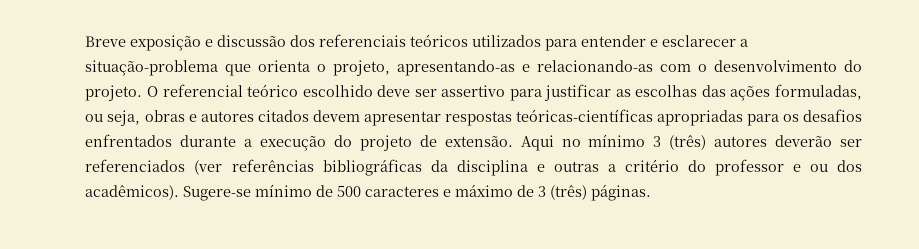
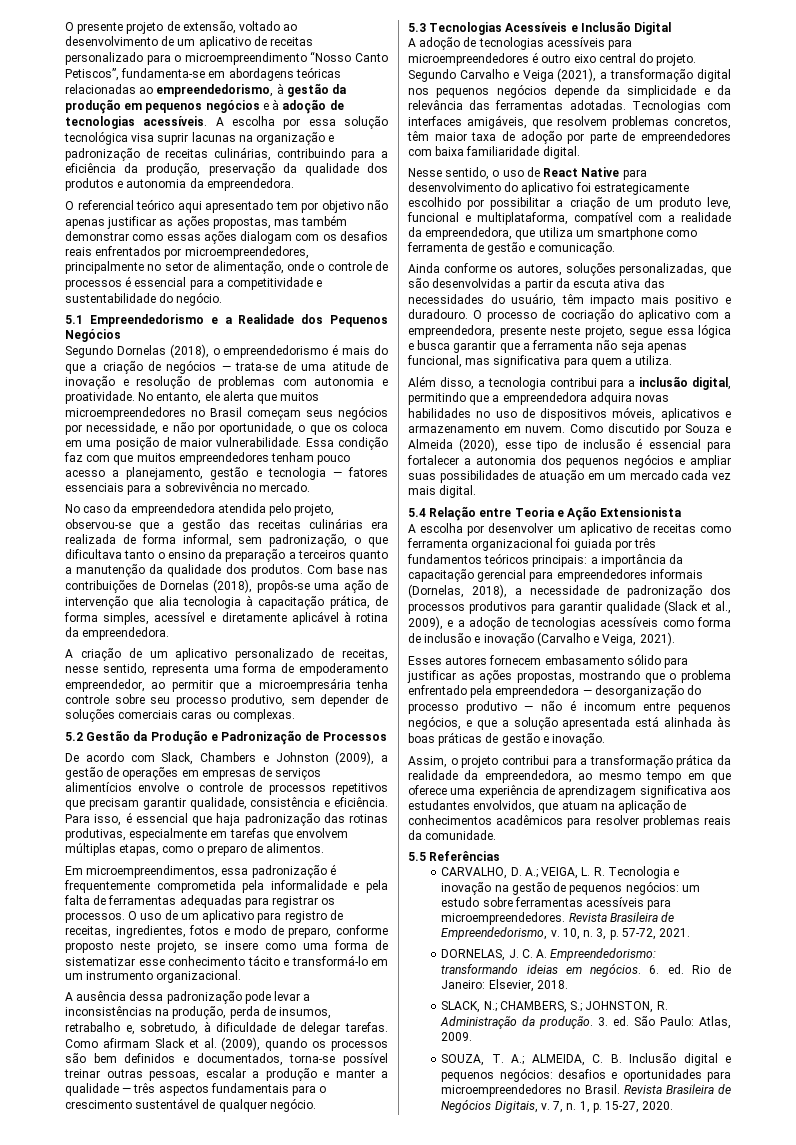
- Breve exposição e discussão dos referenciais teóricos utilizados para entender e esclarecer a situação-problema que orienta o projeto, apresentando-as e relacionando-as com o desenvolvimento do projeto. O referencial teórico escolhido deve ser assertivo para justificar as escolhas das ações formuladas, ou seja, obras e autores citados devem apresentar respostas teóricas-científicas apropriadas para os desafios enfrentados durante a execução do projeto de extensão. Aqui no mínimo 3 (três) autores deverão ser referenciados (ver referências bibliográficas da disciplina e outras a critério do professor e ou dos acadêmicos). Sugere-se mínimo de 500 caracteres e máximo de 3 (três) páginas.
+ O presente projeto de extensão, voltado ao desenvolvimento de um aplicativo de receitas personalizado para o microempreendimento “Nosso Canto Petiscos”, fundamenta-se em abordagens teóricas relacionadas ao empreendedorismo, à gestão da produção em pequenos negócios e à adoção de tecnologias acessíveis. A escolha por essa solução tecnológica visa suprir lacunas na organização e padronização de receitas culinárias, contribuindo para a eficiência da produção, preservação da qualidade dos produtos e autonomia da empreendedora.
+ O referencial teórico aqui apresentado tem por objetivo não apenas justificar as ações propostas, mas também demonstrar como essas ações dialogam com os desafios reais enfrentados por microempreendedores, principalmente no setor de alimentação, onde o controle de processos é essencial para a competitividade e sustentabilidade do negócio.
+ 5.1 Empreendedorismo e a Realidade dos Pequenos Negócios
+ Segundo Dornelas (2018), o empreendedorismo é mais do que a criação de negócios — trata-se de uma atitude de inovação e resolução de problemas com autonomia e proatividade. No entanto, ele alerta que muitos microempreendedores no Brasil começam seus negócios por necessidade, e não por oportunidade, o que os coloca em uma posição de maior vulnerabilidade. Essa condição faz com que muitos empreendedores tenham pouco acesso a planejamento, gestão e tecnologia — fatores essenciais para a sobrevivência no mercado.
+ No caso da empreendedora atendida pelo projeto, observou-se que a gestão das receitas culinárias era realizada de forma informal, sem padronização, o que dificultava tanto o ensino da preparação a terceiros quanto a manutenção da qualidade dos produtos. Com base nas contribuições de Dornelas (2018), propôs-se uma ação de intervenção que alia tecnologia à capacitação prática, de forma simples, acessível e diretamente aplicável à rotina da empreendedora.
+ A criação de um aplicativo personalizado de receitas, nesse sentido, representa uma forma de empoderamento empreendedor, ao permitir que a microempresária tenha controle sobre seu processo produtivo, sem depender de soluções comerciais caras ou complexas.
+ 5.2 Gestão da Produção e Padronização de Processos
+ De acordo com Slack, Chambers e Johnston (2009), a gestão de operações em empresas de serviços alimentícios envolve o controle de processos repetitivos que precisam garantir qualidade, consistência e eficiência. Para isso, é essencial que haja padronização das rotinas produtivas, especialmente em tarefas que envolvem múltiplas etapas, como o preparo de alimentos.
+ Em microempreendimentos, essa padronização é frequentemente comprometida pela informalidade e pela falta de ferramentas adequadas para registrar os processos. O uso de um aplicativo para registro de receitas, ingredientes, fotos e modo de preparo, conforme proposto neste projeto, se insere como uma forma de sistematizar esse conhecimento tácito e transformá-lo em um instrumento organizacional.
+ A ausência dessa padronização pode levar a inconsistências na produção, perda de insumos, retrabalho e, sobretudo, à dificuldade de delegar tarefas. Como afirmam Slack et al. (2009), quando os processos são bem definidos e documentados, torna-se possível treinar outras pessoas, escalar a produção e manter a qualidade — três aspectos fundamentais para o crescimento sustentável de qualquer negócio.
+ 5.3 Tecnologias Acessíveis e Inclusão Digital
+ A adoção de tecnologias acessíveis para microempreendedores é outro eixo central do projeto. Segundo Carvalho e Veiga (2021), a transformação digital nos pequenos negócios depende da simplicidade e da relevância das ferramentas adotadas. Tecnologias com interfaces amigáveis, que resolvem problemas concretos, têm maior taxa de adoção por parte de empreendedores com baixa familiaridade digital.
+ Nesse sentido, o uso de React Native para desenvolvimento do aplicativo foi estrategicamente escolhido por possibilitar a criação de um produto leve, funcional e multiplataforma, compatível com a realidade da empreendedora, que utiliza um smartphone como ferramenta de gestão e comunicação.
+ Ainda conforme os autores, soluções personalizadas, que são desenvolvidas a partir da escuta ativa das necessidades do usuário, têm impacto mais positivo e duradouro. O processo de cocriação do aplicativo com a empreendedora, presente neste projeto, segue essa lógica e busca garantir que a ferramenta não seja apenas funcional, mas significativa para quem a utiliza.
+ Além disso, a tecnologia contribui para a inclusão digital, permitindo que a empreendedora adquira novas habilidades no uso de dispositivos móveis, aplicativos e armazenamento em nuvem. Como discutido por Souza e Almeida (2020), esse tipo de inclusão é essencial para fortalecer a autonomia dos pequenos negócios e ampliar suas possibilidades de atuação em um mercado cada vez mais digital.
+ 5.4 Relação entre Teoria e Ação Extensionista
+ A escolha por desenvolver um aplicativo de receitas como ferramenta organizacional foi guiada por três fundamentos teóricos principais: a importância da capacitação gerencial para empreendedores informais (Dornelas, 2018), a necessidade de padronização dos processos produtivos para garantir qualidade (Slack et al., 2009), e a adoção de tecnologias acessíveis como forma de inclusão e inovação (Carvalho e Veiga, 2021).
+ Esses autores fornecem embasamento sólido para justificar as ações propostas, mostrando que o problema enfrentado pela empreendedora — desorganização do processo produtivo — não é incomum entre pequenos negócios, e que a solução apresentada está alinhada às boas práticas de gestão e inovação.
+ Assim, o projeto contribui para a transformação prática da realidade da empreendedora, ao mesmo tempo em que oferece uma experiência de aprendizagem significativa aos estudantes envolvidos, que atuam na aplicação de conhecimentos acadêmicos para resolver problemas reais da comunidade.
+ 5.5 Referências
+ CARVALHO, D. A.; VEIGA, L. R. Tecnologia e inovação na gestão de pequenos negócios: um estudo sobre ferramentas acessíveis para microempreendedores. Revista Brasileira de Empreendedorismo, v. 10, n. 3, p. 57-72, 2021.
+ DORNELAS, J. C. A. Empreendedorismo: transformando ideias em negócios. 6. ed. Rio de Janeiro: Elsevier, 2018.
+ SLACK, N.; CHAMBERS, S.; JOHNSTON, R. Administração da produção. 3. ed. São Paulo: Atlas, 2009.
+ SOUZA, T. A.; ALMEIDA, C. B. Inclusão digital e pequenos negócios: desafios e oportunidades para microempreendedores no Brasil. Revista Brasileira de Negócios Digitais, v. 7, n. 1, p. 15-27, 2020.

